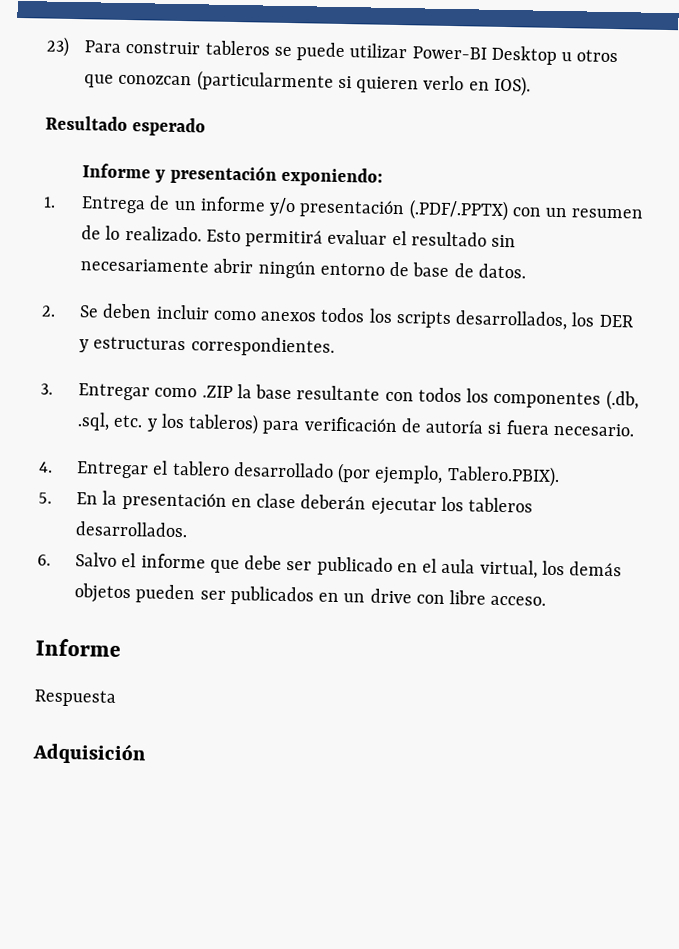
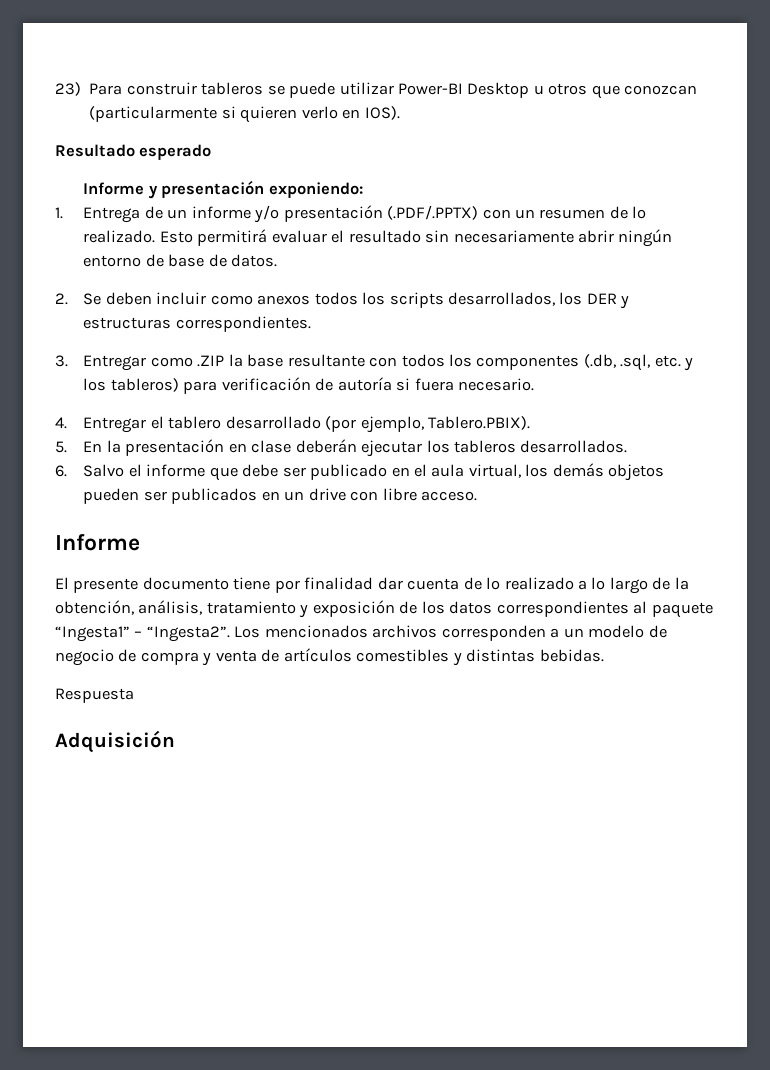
+ El presente documento tiene por finalidad dar cuenta de lo realizado a lo largo de la obtención, análisis, tratamiento y exposición de los datos correspondientes al paquete “Ingesta1” – “Ingesta2”. Los mencionados archivos corresponden a un modelo de negocio de compra y venta de artículos comestibles y distintas bebidas.

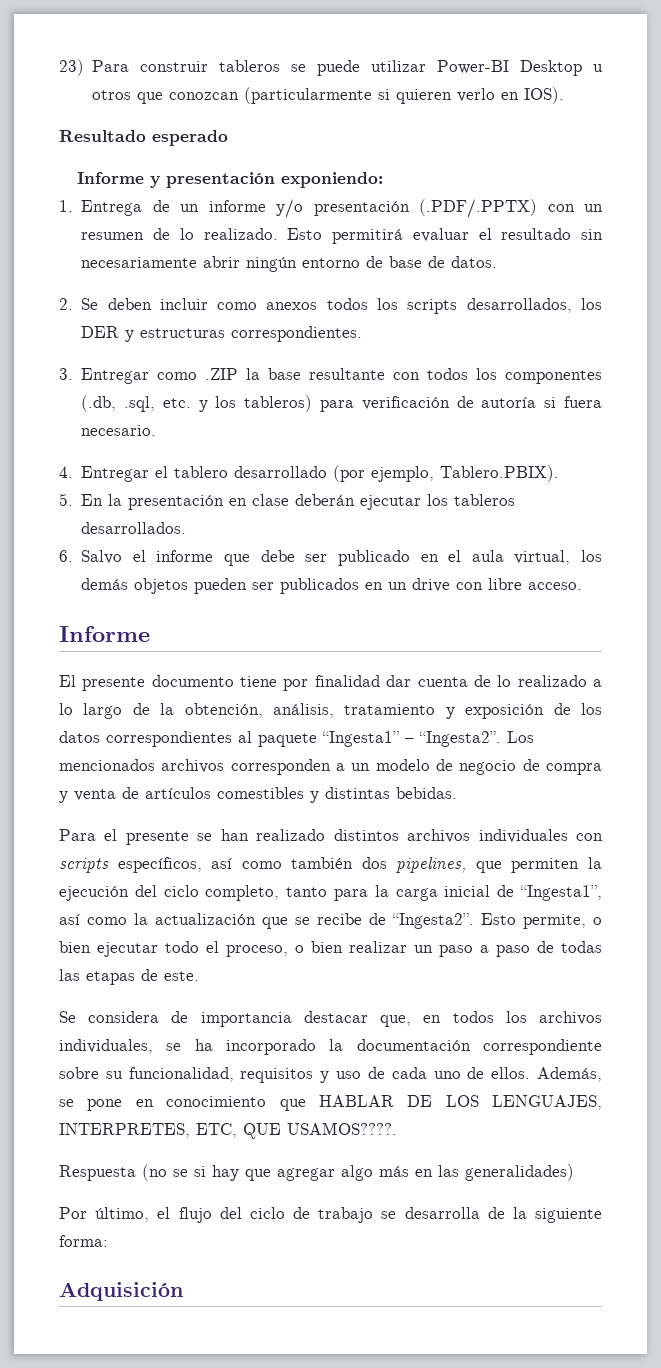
- Respuesta
+ Para el presente se han realizado distintos archivos individuales con scripts específicos, así como también dos pipelines, que permiten la ejecución del ciclo completo, tanto para la carga inicial de “Ingesta1”, así como la actualización que se recibe de “Ingesta2”. Esto permite, o bien ejecutar todo el proceso, o bien realizar un paso a paso de todas las etapas de este.
+ Se considera de importancia destacar que, en todos los archivos individuales, se ha incorporado la documentación correspondiente sobre su funcionalidad, requisitos y uso de cada uno de ellos. Además, se pone en conocimiento que HABLAR DE LOS LENGUAJES, INTERPRETES, ETC, QUE USAMOS????.
+ Respuesta (no se si hay que agregar algo más en las generalidades)
+ Por último, el flujo del ciclo de trabajo se desarrolla de la siguiente forma:

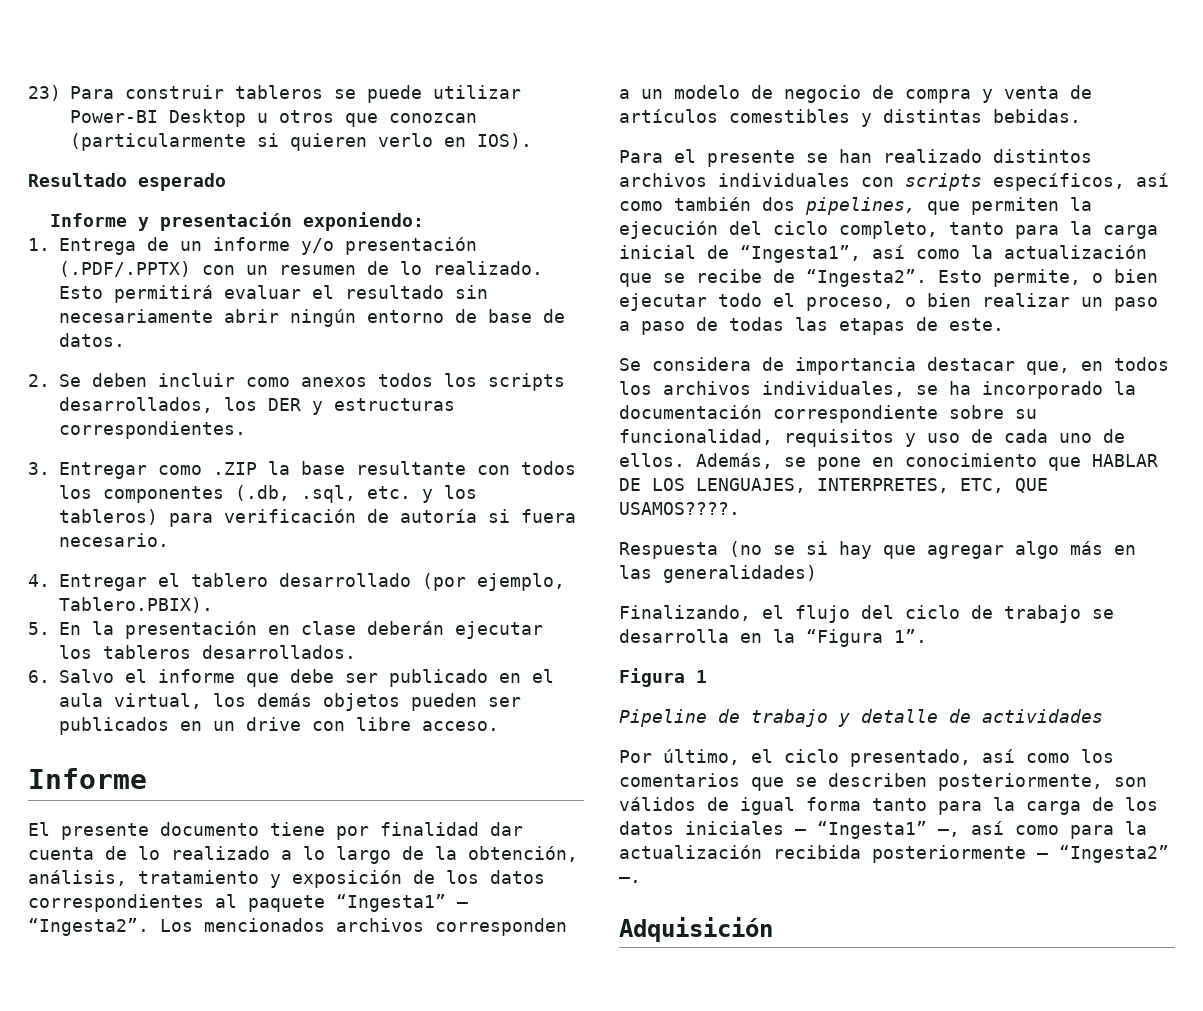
- Por último, el flujo del ciclo de trabajo se desarrolla de la siguiente forma:
+ Finalizando, el flujo del ciclo de trabajo se desarrolla en la “Figura 1”.
+ Figura 1
+ Pipeline de trabajo y detalle de actividades
+ Por último, el ciclo presentado, así como los comentarios que se describen posteriormente, son válidos de igual forma tanto para la carga de los datos iniciales – “Ingesta1” –, así como para la actualización recibida posteriormente – “Ingesta2” –.

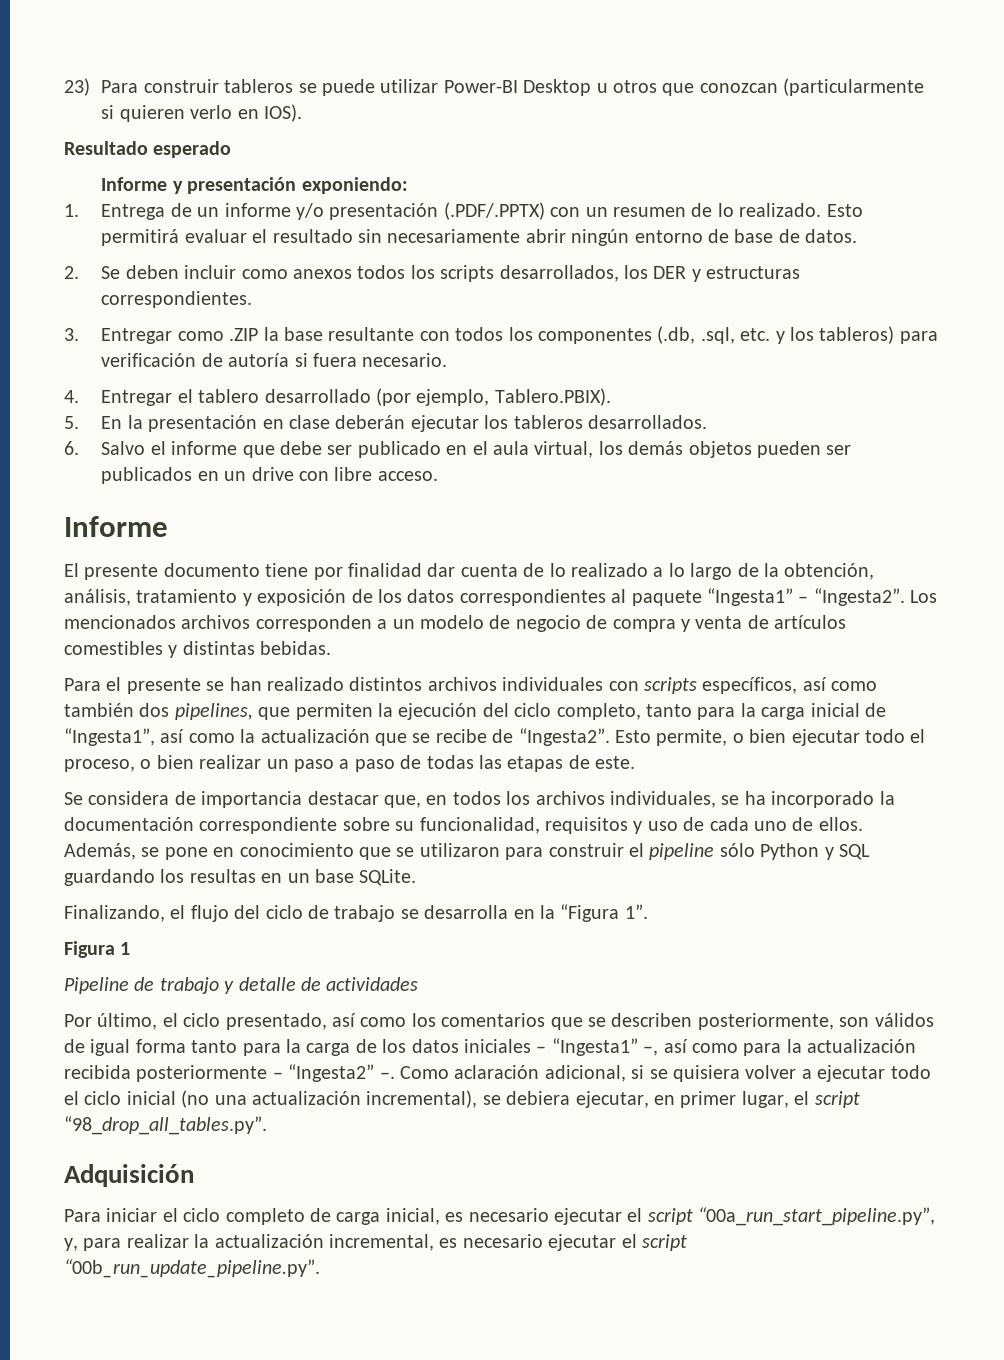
- Además, se pone en conocimiento que HABLAR DE LOS LENGUAJES, INTERPRETES, ETC, QUE USAMOS????.
- Respuesta (no se si hay que agregar algo más en las generalidades)
+ Además, se pone en conocimiento que se utilizaron para construir el pipeline sólo Python y SQL guardando los resultas en un base SQLite.
- Por último, el ciclo presentado, así como los comentarios que se describen posteriormente, son válidos de igual forma tanto para la carga de los datos iniciales – “Ingesta1” –, así como para la actualización recibida posteriormente – “Ingesta2” –.
+ Por último, el ciclo presentado, así como los comentarios que se describen posteriormente, son válidos de igual forma tanto para la carga de los datos iniciales – “Ingesta1” –, así como para la actualización recibida posteriormente – “Ingesta2” –. Como aclaración adicional, si se quisiera volver a ejecutar todo el ciclo inicial (no una actualización incremental), se debiera ejecutar, en primer lugar, el script “98_drop_all_tables.py”.
  Adquisición
+ Para iniciar el ciclo completo de carga inicial, es necesario ejecutar el script “00a_run_start_pipeline.py”, y, para realizar la actualización incremental, es necesario ejecutar el script “00b_run_update_pipeline.py”.

